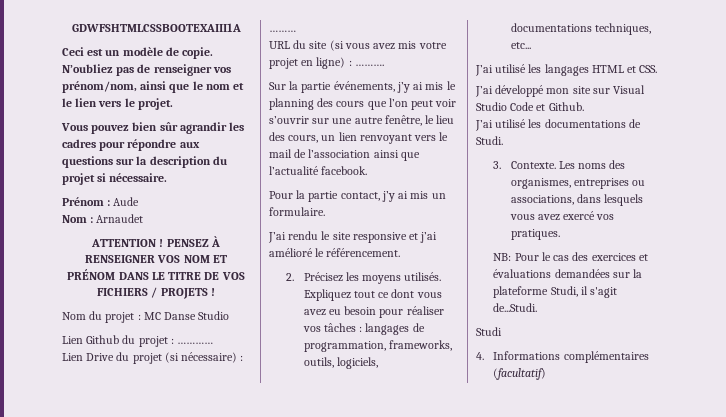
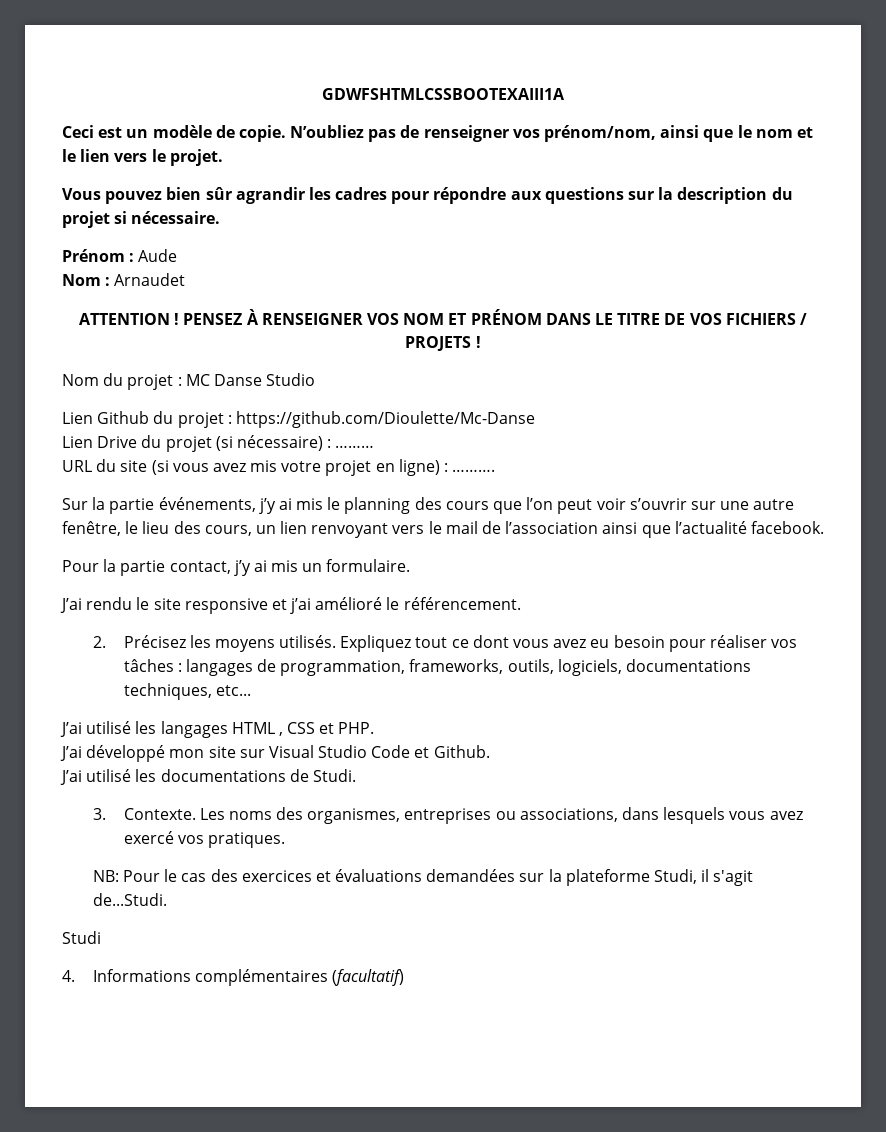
- Lien Github du projet : …………
+ Lien Github du projet : https://github.com/Dioulette/Mc-Danse
- J’ai utilisé les langages HTML et CSS.
+ J’ai utilisé les langages HTML , CSS et PHP.

